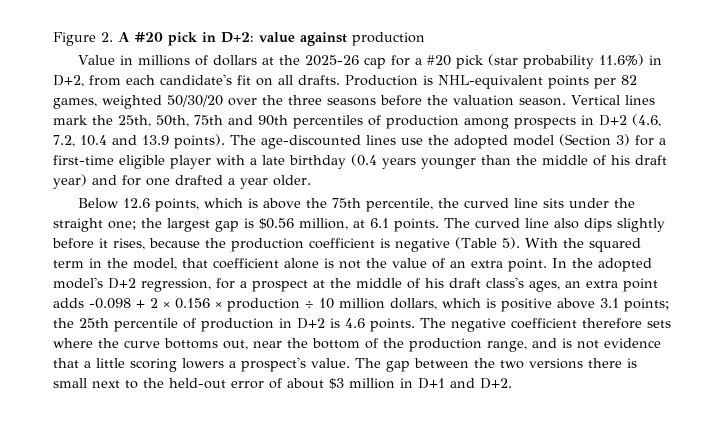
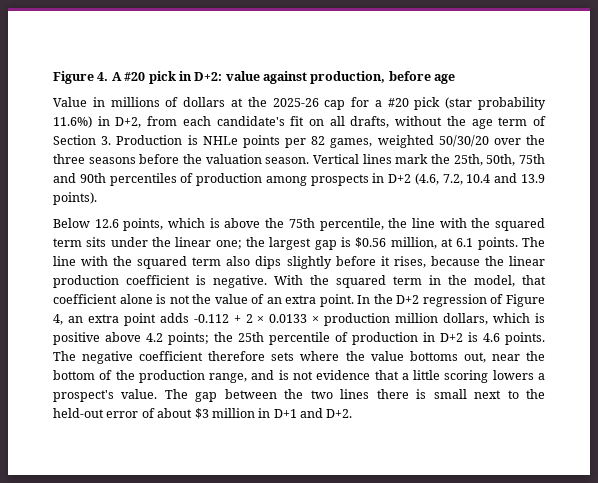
- Figure 2. A #20 pick in D+2: value against production
+ Figure 4. A #20 pick in D+2: value against production, before age
- Value in millions of dollars at the 2025-26 cap for a #20 pick (star probability 11.6%) in D+2, from each candidate's fit on all drafts. Production is NHL-equivalent points per 82 games, weighted 50/30/20 over the three seasons before the valuation season.
+ Value in millions of dollars at the 2025-26 cap for a #20 pick (star probability 11.6%) in D+2, from each candidate's fit on all drafts, without the age term of Section 3. Production is NHLe points per 82 games, weighted 50/30/20 over the three seasons before the valuation season.
- The age-discounted lines use the adopted model (Section 3) for a first-time eligible player with a late birthday (0.4 years younger than the middle of his draft year) and for one drafted a year older.
- Below 12.6 points, which is above the 75th percentile, the curved line sits under the straight one; the largest gap is $0.56 million, at 6.1 points.
+ Below 12.6 points, which is above the 75th percentile, the line with the squared term sits under the linear one; the largest gap is $0.56 million, at 6.1 points.
- The curved line also dips slightly before it rises, because the production coefficient is negative (Table 5).
+ The line with the squared term also dips slightly before it rises, because the linear production coefficient is negative.
- In the adopted model's D+2 regression, for a prospect at the middle of his draft class's ages, an extra point adds -0.098 + 2 × 0.156 × production ÷ 10 million dollars, which is positive above 3.1 points; the 25th percentile of production in D+2 is 4.6 points.
+ In the D+2 regression of Figure 4, an extra point adds -0.112 + 2 × 0.0133 × production million dollars, which is positive above 4.2 points; the 25th percentile of production in D+2 is 4.6 points.
- The negative coefficient therefore sets where the curve bottoms out, near the bottom of the production range, and is not evidence that a little scoring lowers a prospect's value.
+ The negative coefficient therefore sets where the value bottoms out, near the bottom of the production range, and is not evidence that a little scoring lowers a prospect's value.
- The gap between the two versions there is small next to the held-out error of about $3 million in D+1 and D+2.
+ The gap between the two lines there is small next to the held-out error of about $3 million in D+1 and D+2.

